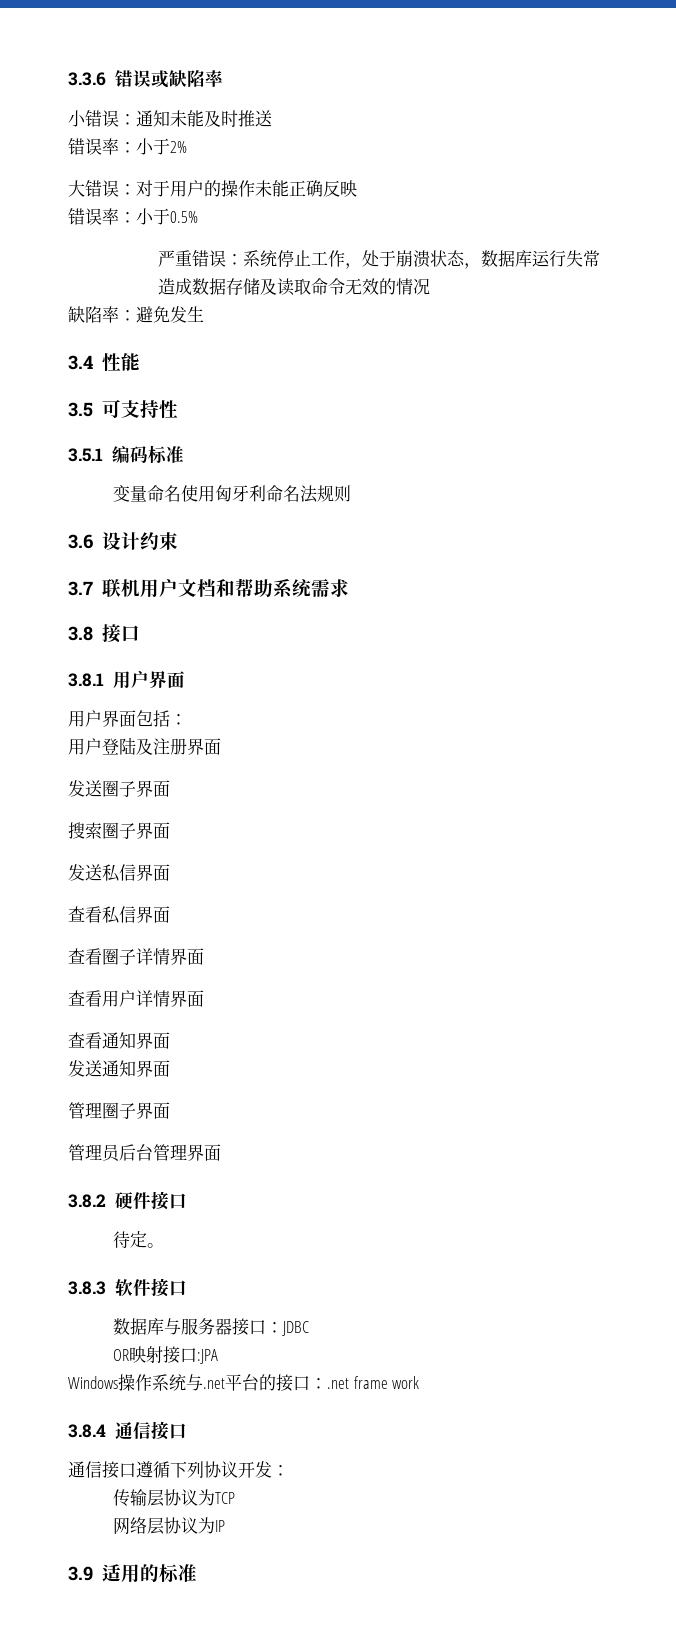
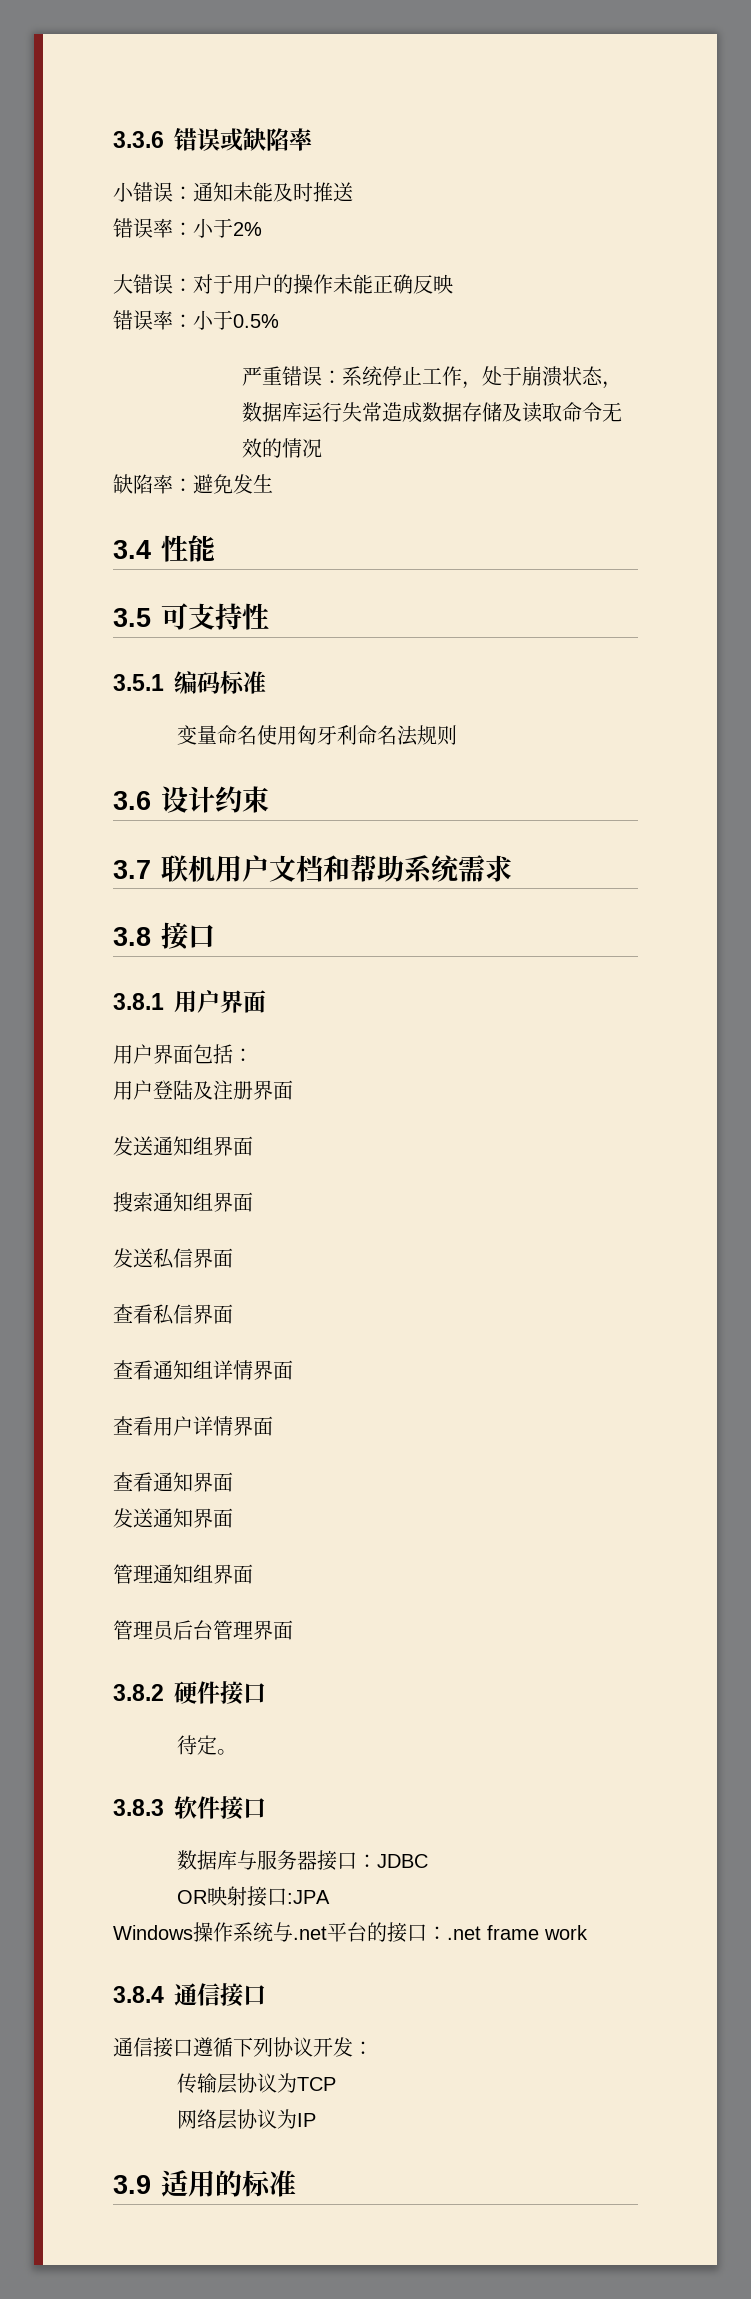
- 发送圈子界面
+ 发送通知组界面
- 搜索圈子界面
+ 搜索通知组界面
- 查看圈子详情界面
+ 查看通知组详情界面
- 管理圈子界面
+ 管理通知组界面

